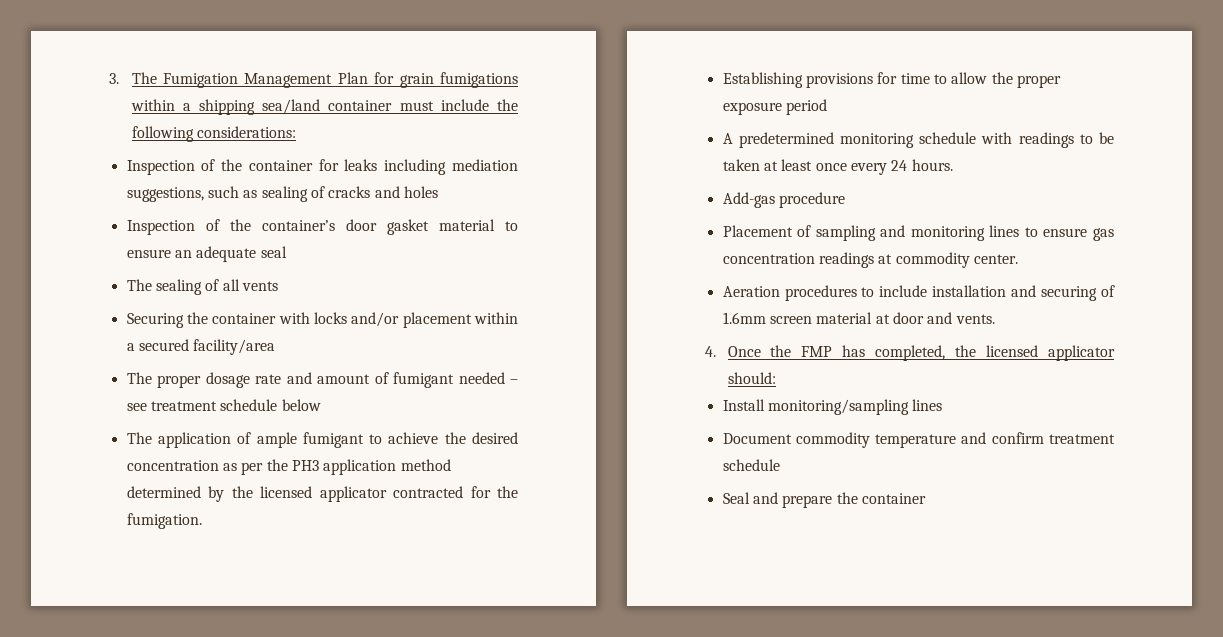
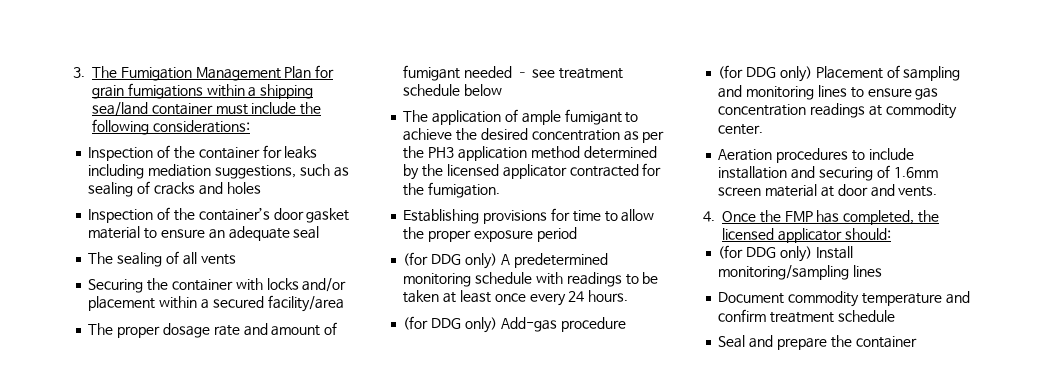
- A predetermined monitoring schedule with readings to be taken at least once every 24 hours.
+ (for DDG only) A predetermined monitoring schedule with readings to be taken at least once every 24 hours.
- Add-gas procedure
+ (for DDG only) Add-gas procedure
- Placement of sampling and monitoring lines to ensure gas concentration readings at commodity center.
+ (for DDG only) Placement of sampling and monitoring lines to ensure gas concentration readings at commodity center.
- Install monitoring/sampling lines
+ (for DDG only) Install monitoring/sampling lines

